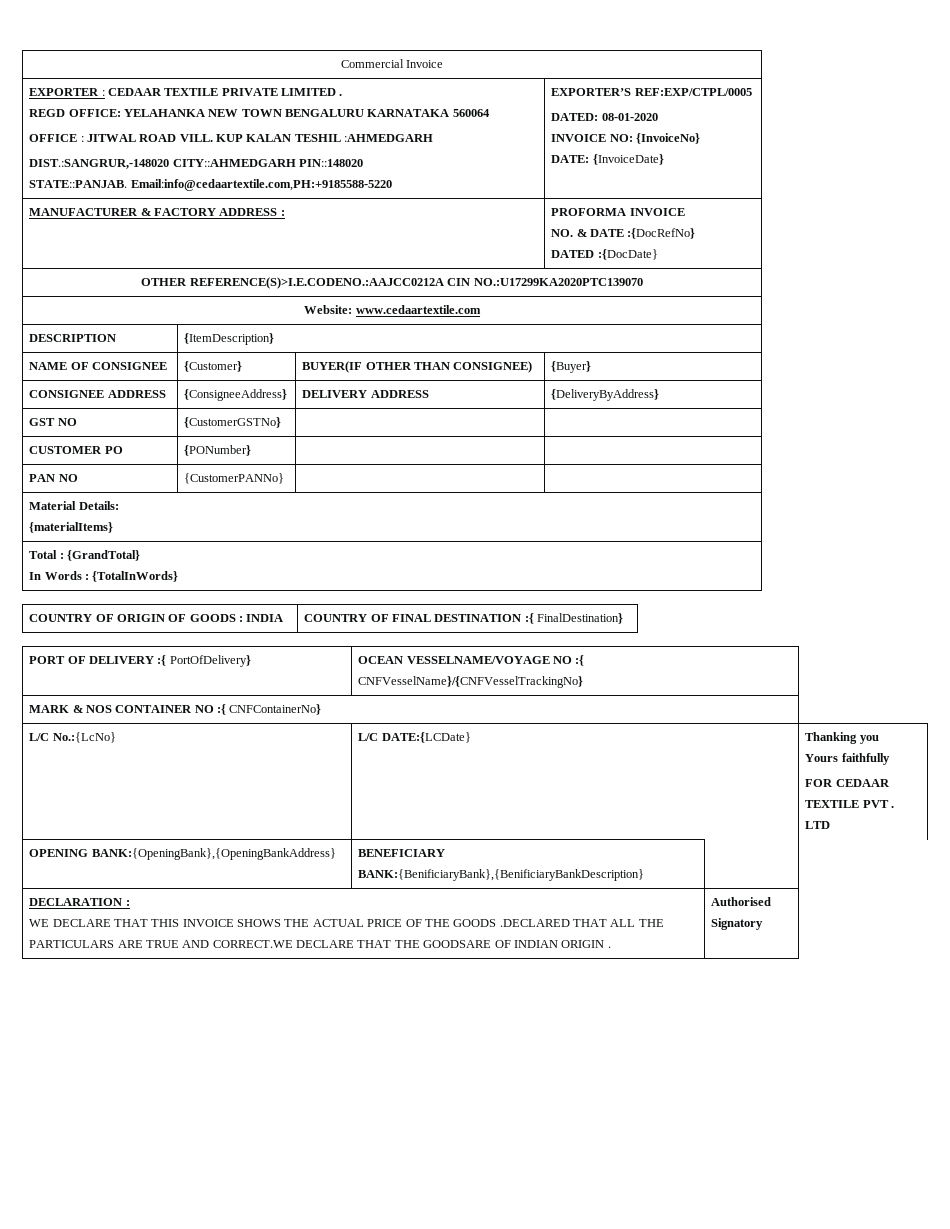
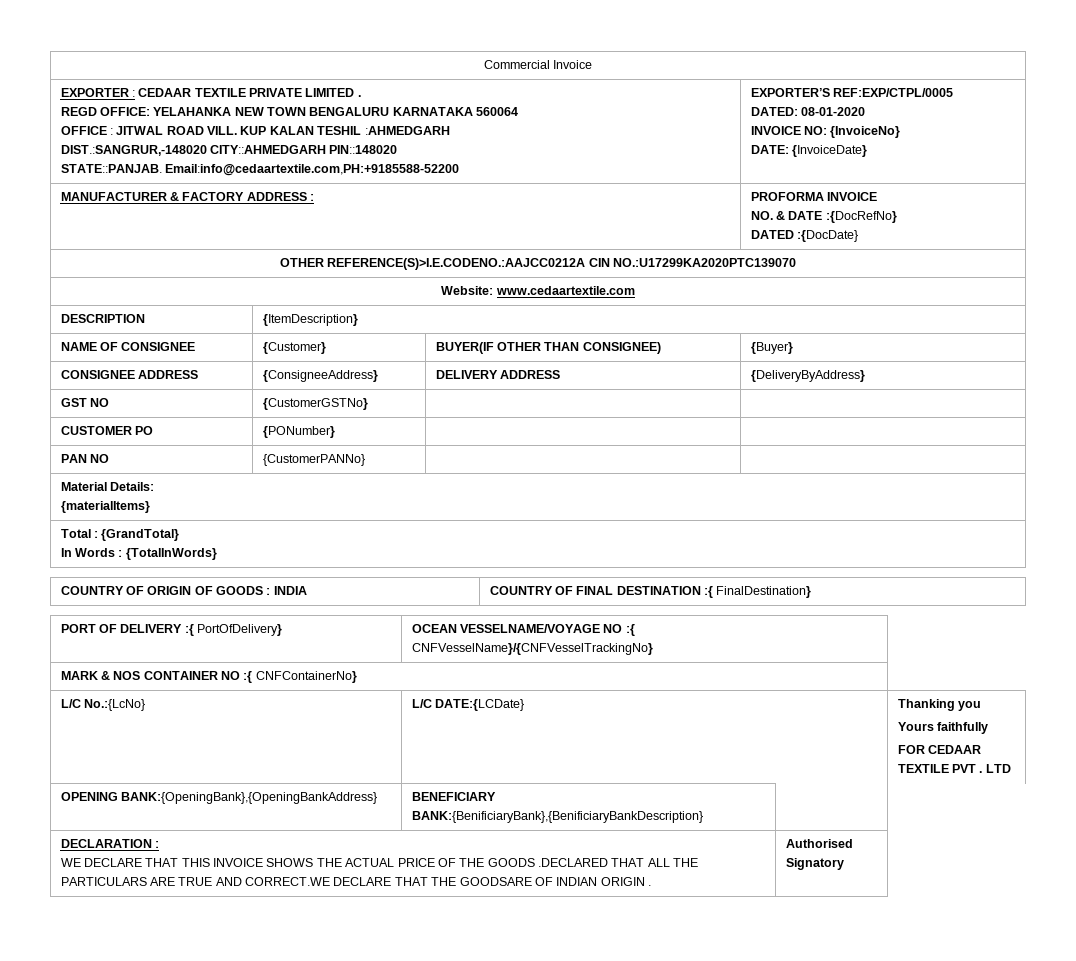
  EXPORTER : CEDAAR TEXTILE PRIVATE LIMITED .
  REGD OFFICE: YELAHANKA NEW TOWN BENGALURU KARNATAKA 560064
  OFFICE : JITWAL ROAD VILL. KUP KALAN TESHIL :AHMEDGARH
  DIST.:SANGRUR,-148020 CITY::AHMEDGARH PIN::148020
- STATE::PANJAB. Email:info@cedaartextile.com,PH:+9185588-5220 | EXPORTER’S REF:EXP/CTPL/0005
+ STATE::PANJAB. Email:info@cedaartextile.com,PH:+9185588-52200 | EXPORTER’S REF:EXP/CTPL/0005

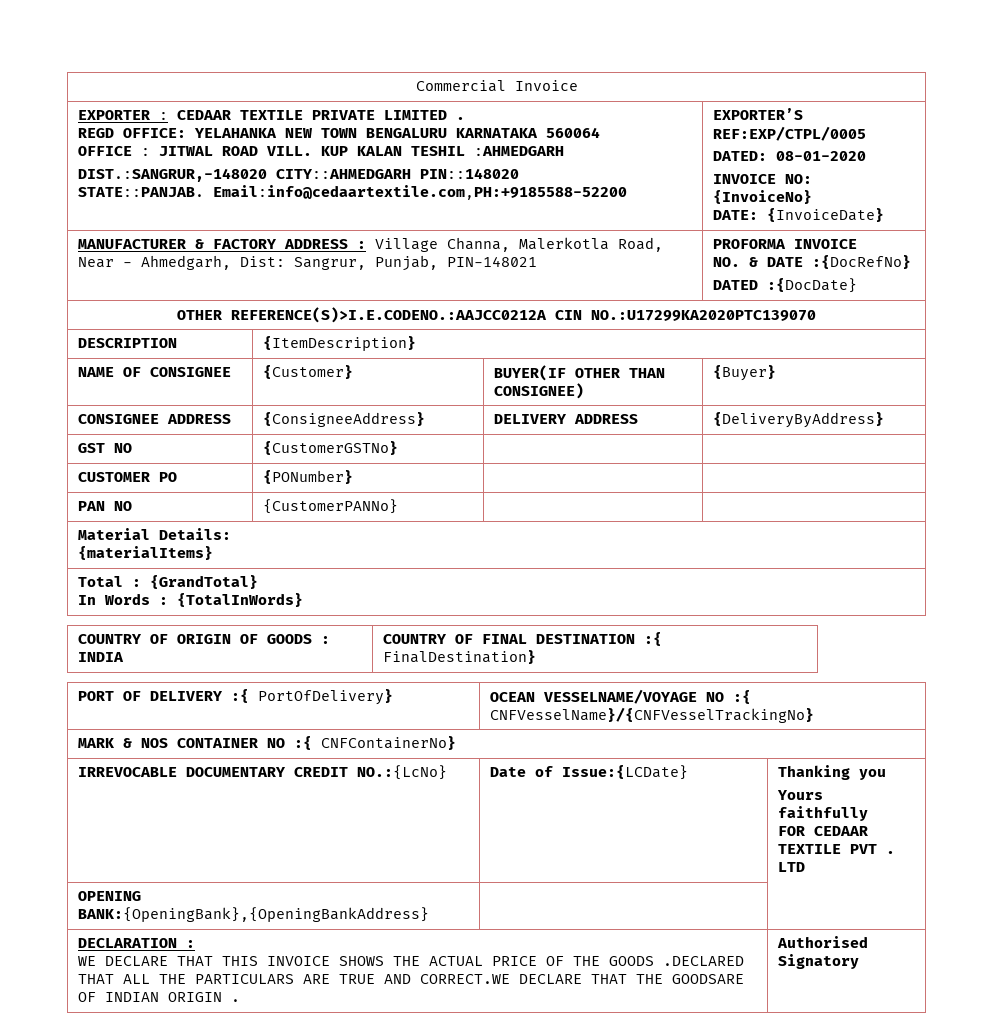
- MANUFACTURER & FACTORY ADDRESS : | PROFORMA INVOICE
+ MANUFACTURER & FACTORY ADDRESS : Village Channa, Malerkotla Road, Near - Ahmedgarh, Dist: Sangrur, Punjab, PIN-148021 | PROFORMA INVOICE
- Website: www.cedaartextile.com
- L/C No.:{LcNo} | L/C DATE:{LCDate} | Thanking you
+ IRREVOCABLE DOCUMENTARY CREDIT NO.:{LcNo} | Date of Issue:{LCDate} | Thanking you
- OPENING BANK:{OpeningBank},{OpeningBankAddress} | BENEFICIARY BANK:{BenificiaryBank},{BenificiaryBankDescription} |
+ OPENING BANK:{OpeningBank},{OpeningBankAddress} | |

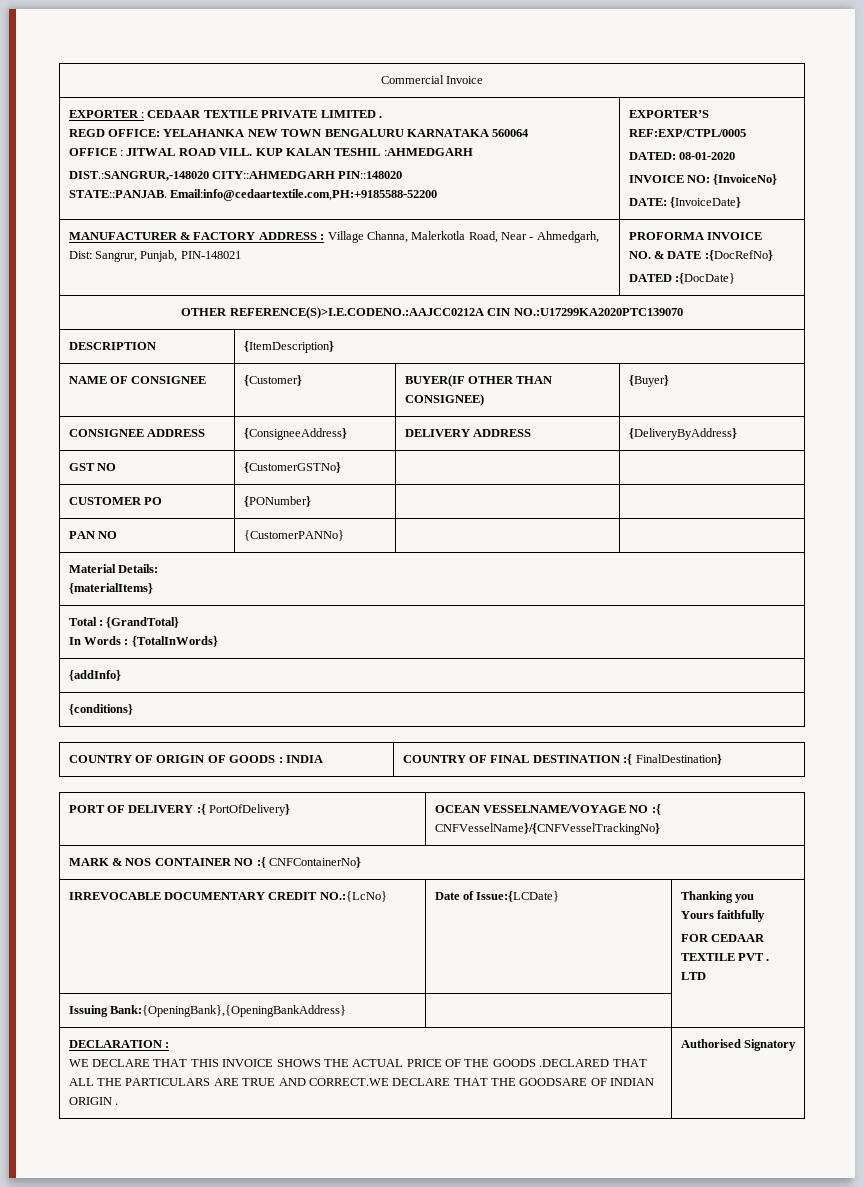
+ {addInfo}
+ {conditions}
- OPENING BANK:{OpeningBank},{OpeningBankAddress} | |
+ Issuing Bank:{OpeningBank},{OpeningBankAddress} | |

